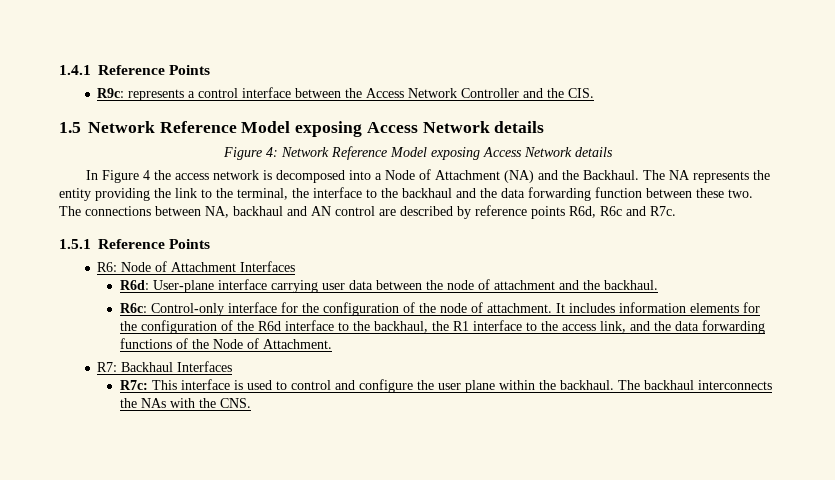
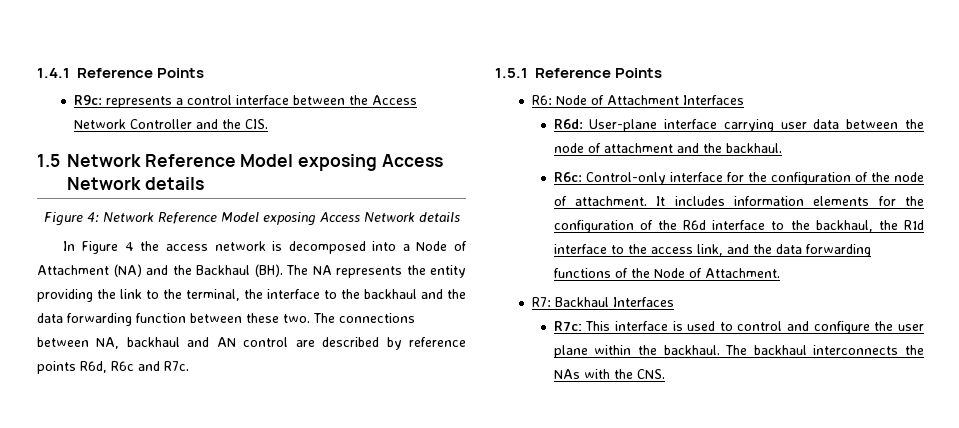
- In Figure 4 the access network is decomposed into a Node of Attachment (NA) and the Backhaul. The NA represents the entity providing the link to the terminal, the interface to the backhaul and the data forwarding function between these two.
+ In Figure 4 the access network is decomposed into a Node of Attachment (NA) and the Backhaul (BH). The NA represents the entity providing the link to the terminal, the interface to the backhaul and the data forwarding function between these two.
- It includes information elements for the configuration of the R6d interface to the backhaul, the R1 interface to the access link, and the data forwarding functions of the Node of Attachment.
+ It includes information elements for the configuration of the R6d interface to the backhaul, the R1d interface to the access link, and the data forwarding functions of the Node of Attachment.

